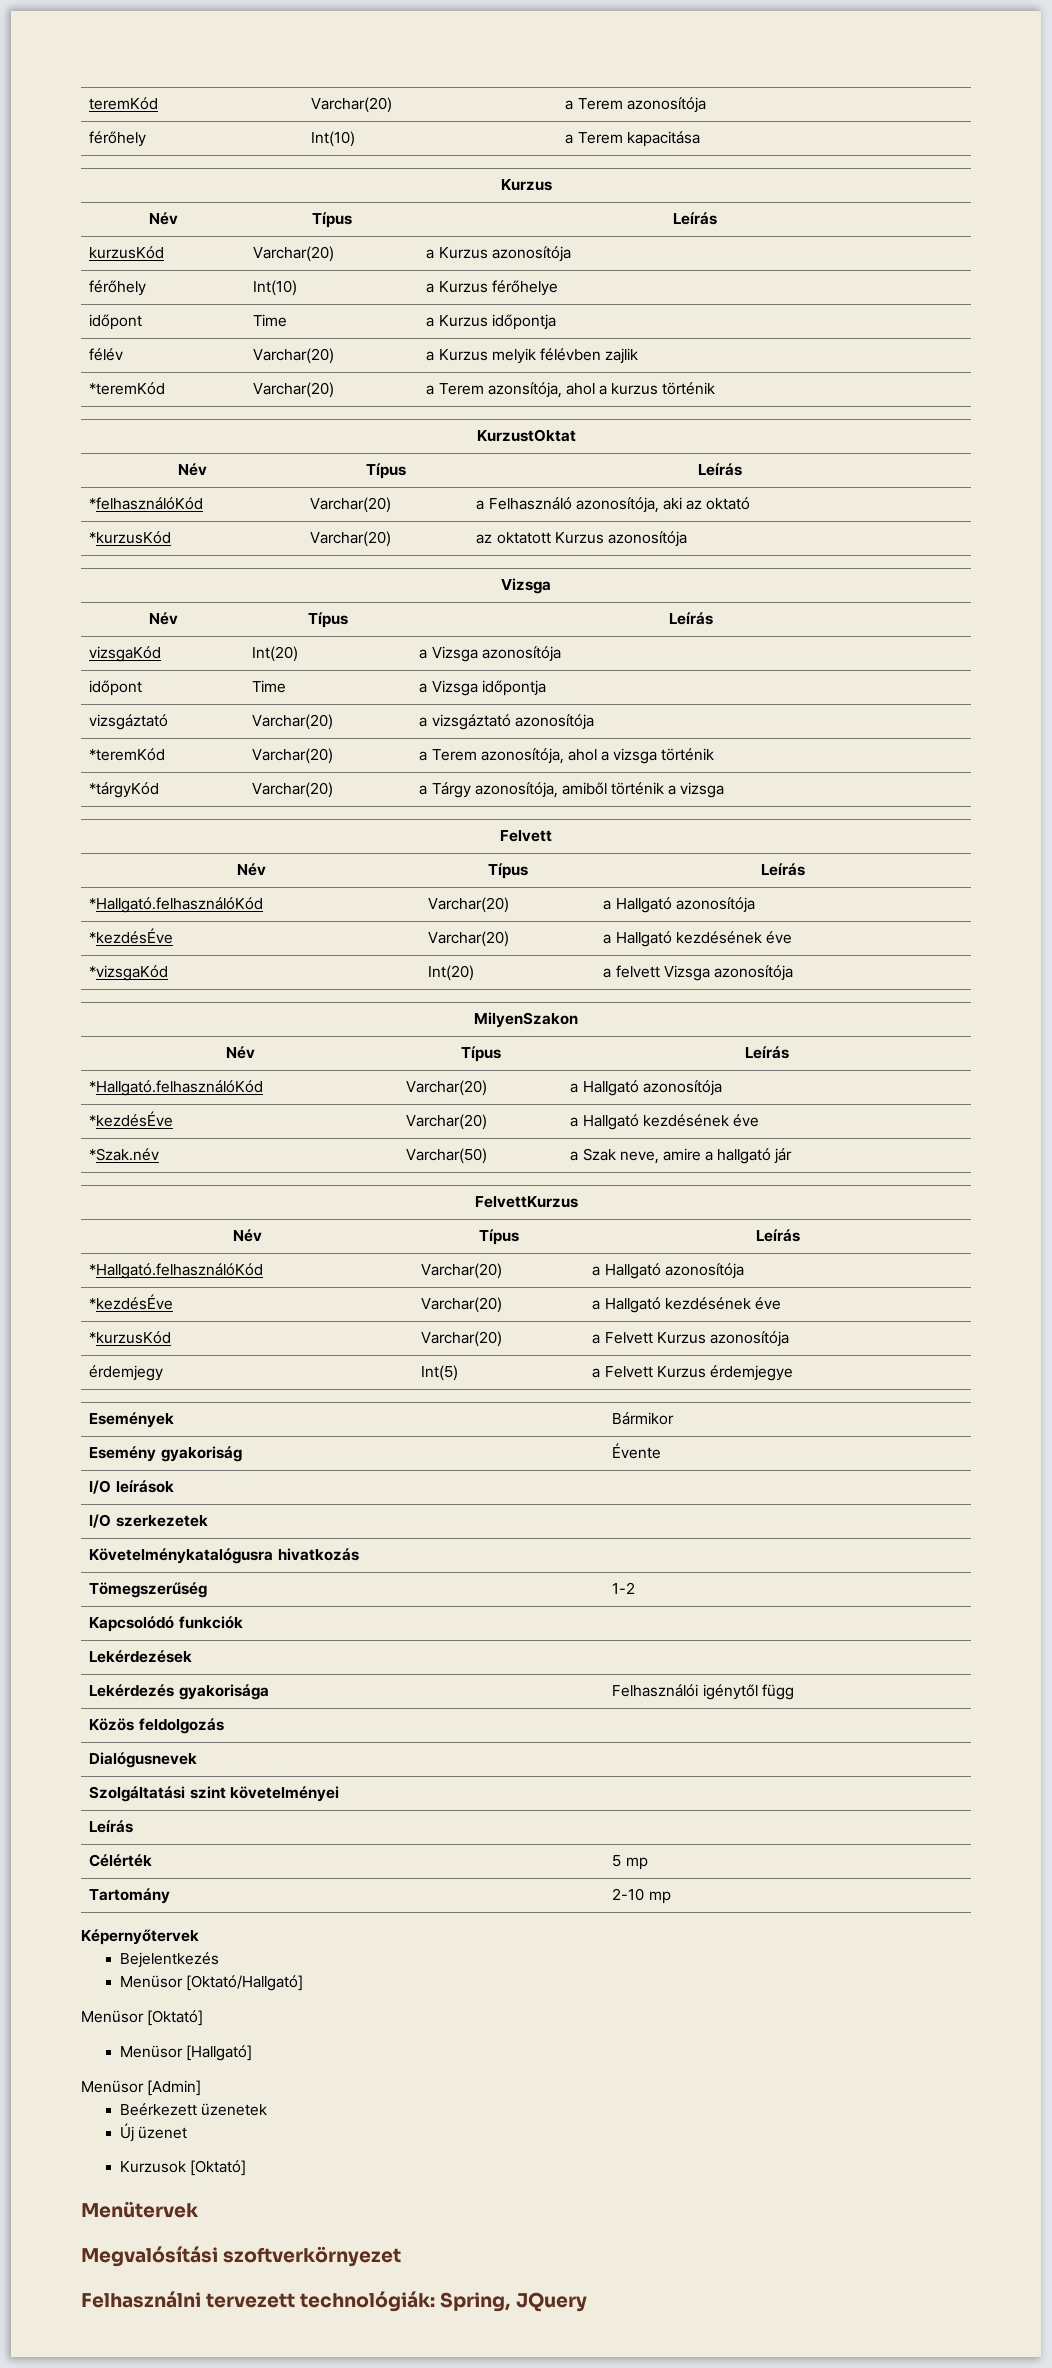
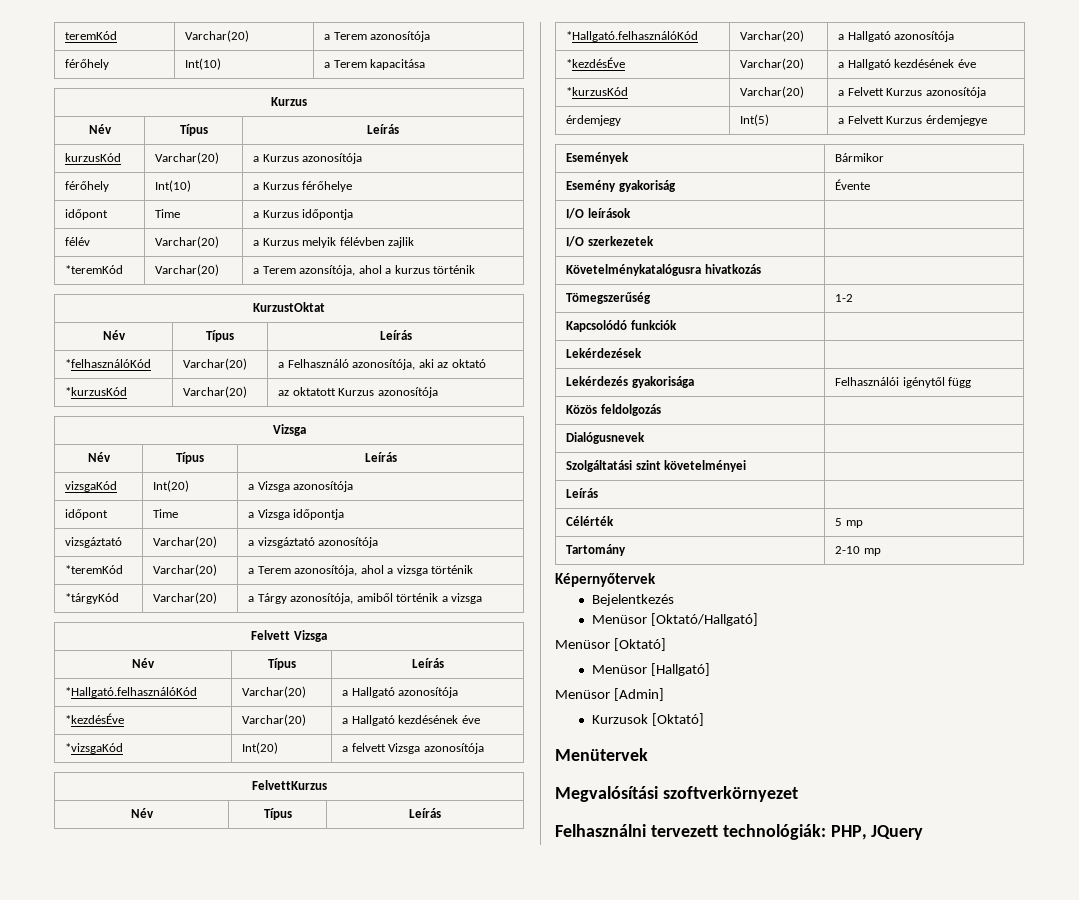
  *tárgyKód | Varchar(20) | a Tárgy azonosítója, amiből történik a vizsga
- Felvett
+ Felvett Vizsga
- MilyenSzakon
- Név | Típus | Leírás
- *Hallgató.felhasználóKód | Varchar(20) | a Hallgató azonosítója
- *kezdésÉve | Varchar(20) | a Hallgató kezdésének éve
- *Szak.név | Varchar(50) | a Szak neve, amire a hallgató jár
- Beérkezett üzenetek
- Új üzenet
- Felhasználni tervezett technológiák: Spring, JQuery
+ Felhasználni tervezett technológiák: PHP, JQuery

